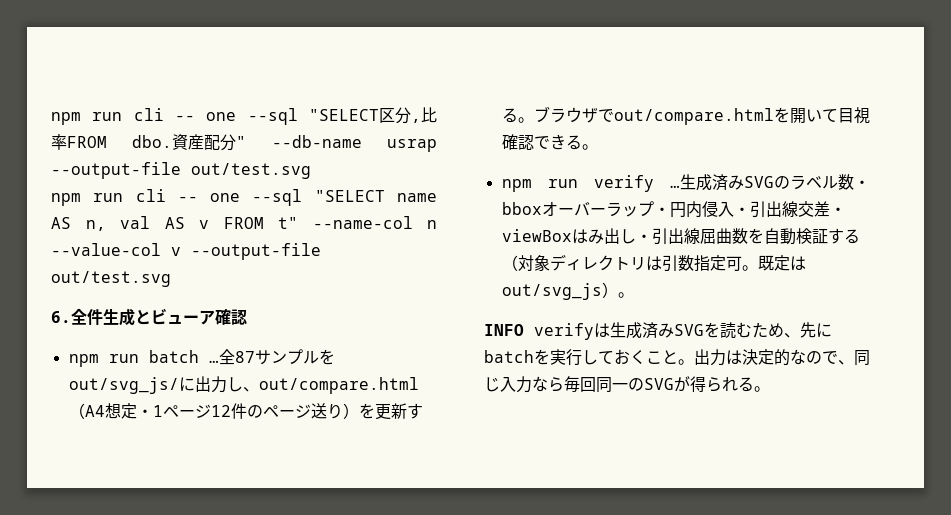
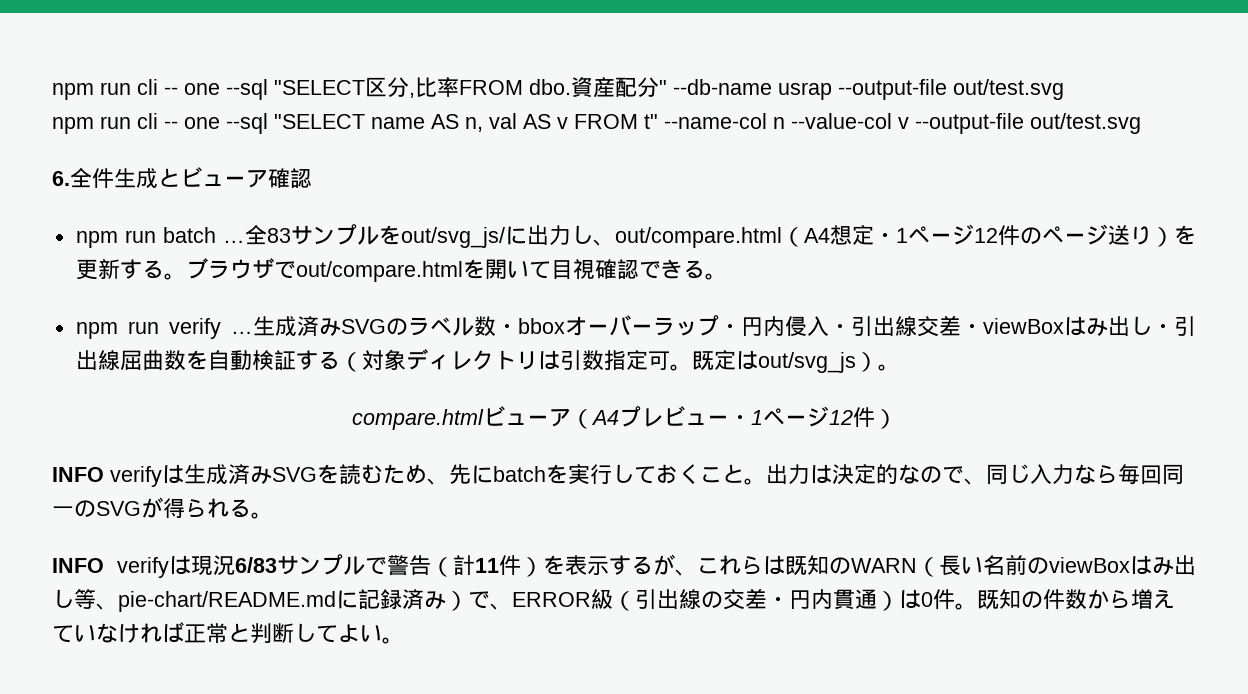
- 全87サンプルをout/svg_js/に出力し、out/compare.html（A4想定・1ページ12件のページ送り）を更新する。
+ 全83サンプルをout/svg_js/に出力し、out/compare.html（A4想定・1ページ12件のページ送り）を更新する。
+ compare.htmlビューア（A4プレビュー・1ページ12件）
+ INFO verifyは現況6/83サンプルで警告（計11件）を表示するが、これらは既知のWARN（長い名前のviewBoxはみ出し等、pie-chart/README.mdに記録済み）で、ERROR級（引出線の交差・円内貫通）は0件。既知の件数から増えていなければ正常と判断してよい。

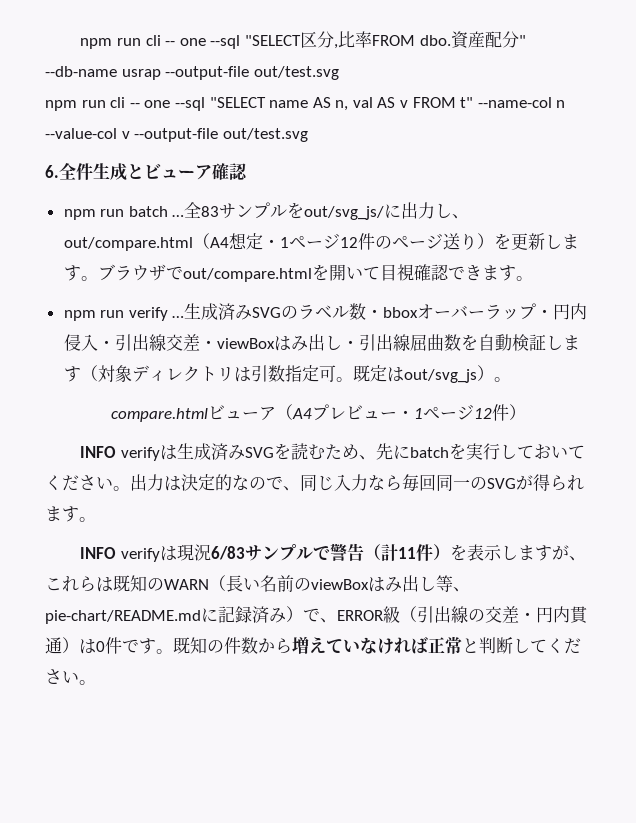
- 全83サンプルをout/svg_js/に出力し、out/compare.html（A4想定・1ページ12件のページ送り）を更新する。
+ 全83サンプルをout/svg_js/に出力し、out/compare.html（A4想定・1ページ12件のページ送り）を更新します。
- ブラウザでout/compare.htmlを開いて目視確認できる。
+ ブラウザでout/compare.htmlを開いて目視確認できます。
- 生成済みSVGのラベル数・bboxオーバーラップ・円内侵入・引出線交差・viewBoxはみ出し・引出線屈曲数を自動検証する（対象ディレクトリは引数指定可。
+ 生成済みSVGのラベル数・bboxオーバーラップ・円内侵入・引出線交差・viewBoxはみ出し・引出線屈曲数を自動検証します（対象ディレクトリは引数指定可。
- INFO verifyは生成済みSVGを読むため、先にbatchを実行しておくこと。
+ INFO verifyは生成済みSVGを読むため、先にbatchを実行しておいてください。
- 出力は決定的なので、同じ入力なら毎回同一のSVGが得られる。
+ 出力は決定的なので、同じ入力なら毎回同一のSVGが得られます。
- INFO verifyは現況6/83サンプルで警告（計11件）を表示するが、これらは既知のWARN（長い名前のviewBoxはみ出し等、pie-chart/README.mdに記録済み）で、ERROR級（引出線の交差・円内貫通）は0件。
+ INFO verifyは現況6/83サンプルで警告（計11件）を表示しますが、これらは既知のWARN（長い名前のviewBoxはみ出し等、pie-chart/README.mdに記録済み）で、ERROR級（引出線の交差・円内貫通）は0件です。
- 既知の件数から増えていなければ正常と判断してよい。
+ 既知の件数から増えていなければ正常と判断してください。

